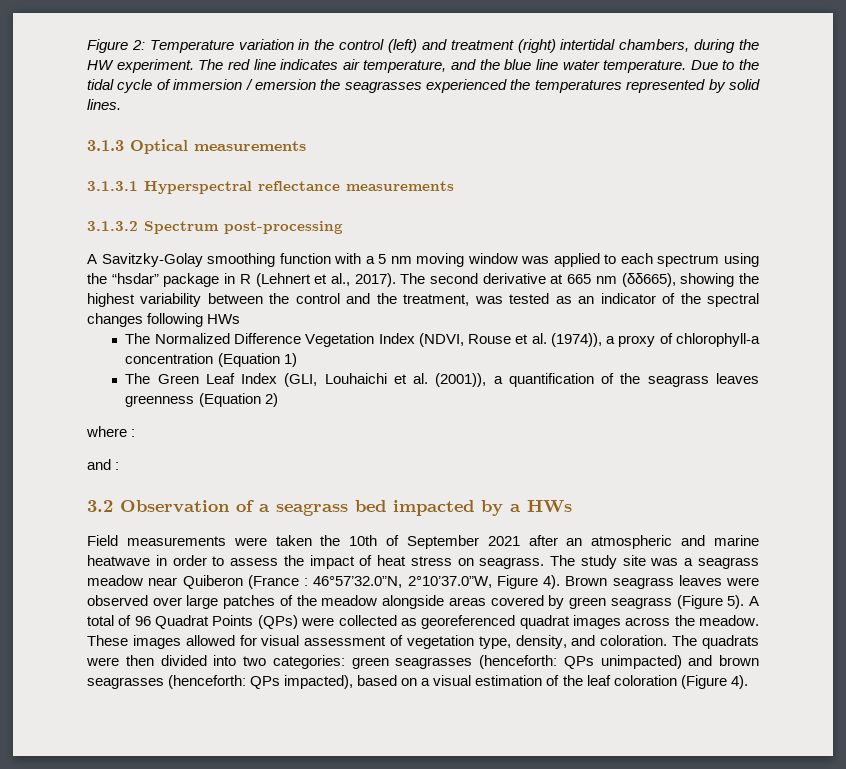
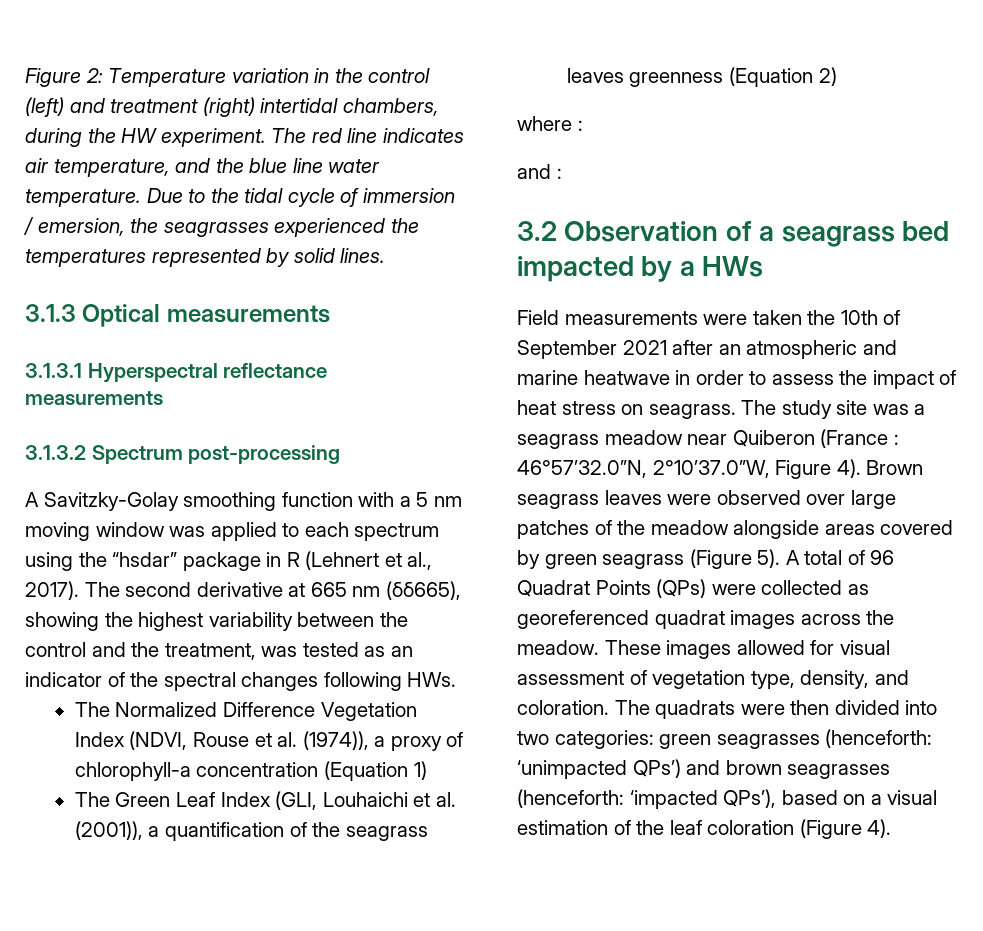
- Due to the tidal cycle of immersion / emersion the seagrasses experienced the temperatures represented by solid lines.
+ Due to the tidal cycle of immersion / emersion, the seagrasses experienced the temperatures represented by solid lines.
- The second derivative at 665 nm (δδ665), showing the highest variability between the control and the treatment, was tested as an indicator of the spectral changes following HWs
+ The second derivative at 665 nm (δδ665), showing the highest variability between the control and the treatment, was tested as an indicator of the spectral changes following HWs.
- The quadrats were then divided into two categories: green seagrasses (henceforth: QPs unimpacted) and brown seagrasses (henceforth: QPs impacted), based on a visual estimation of the leaf coloration (Figure 4).
+ The quadrats were then divided into two categories: green seagrasses (henceforth: ‘unimpacted QPs’) and brown seagrasses (henceforth: ‘impacted QPs’), based on a visual estimation of the leaf coloration (Figure 4).

